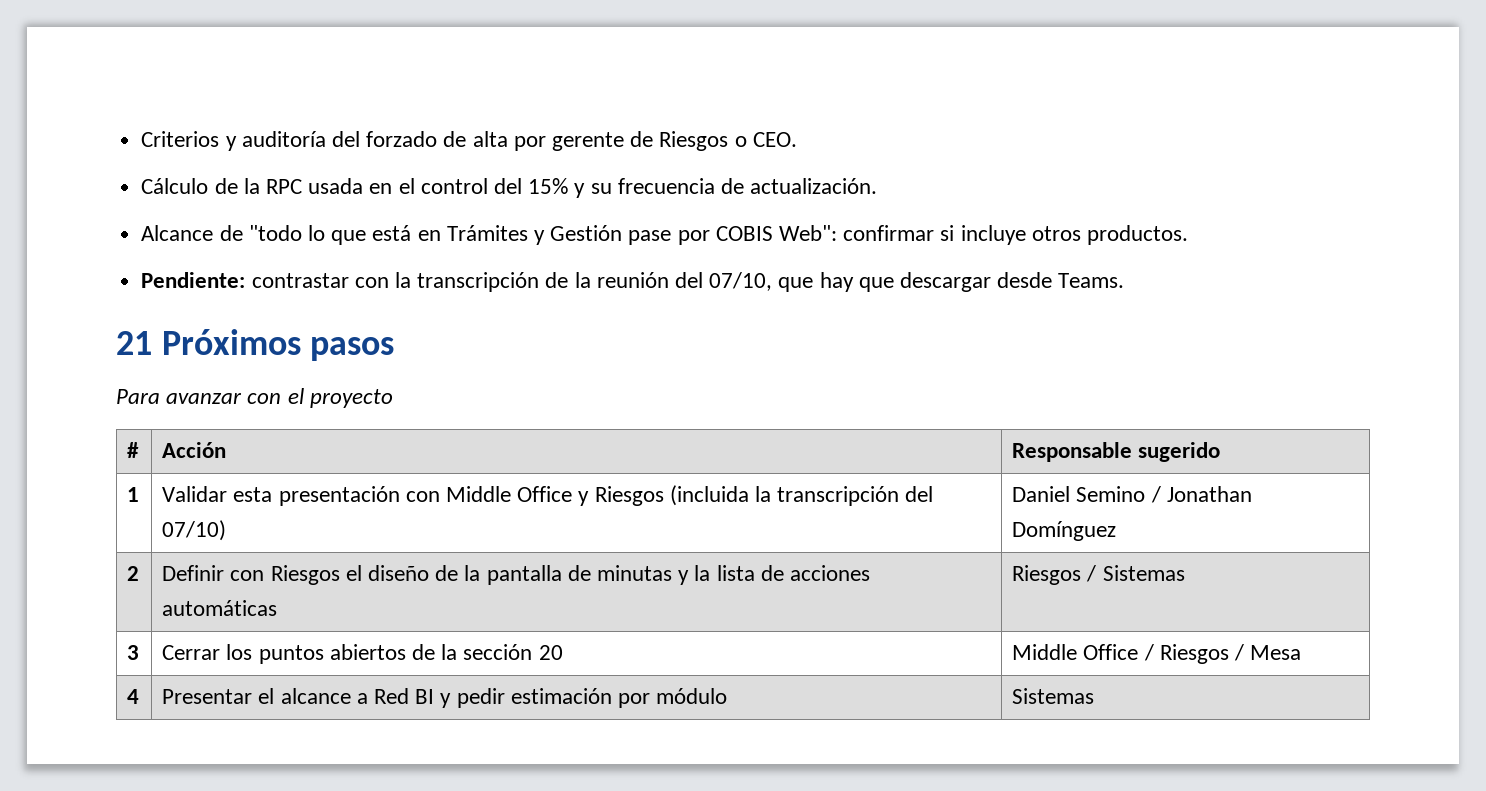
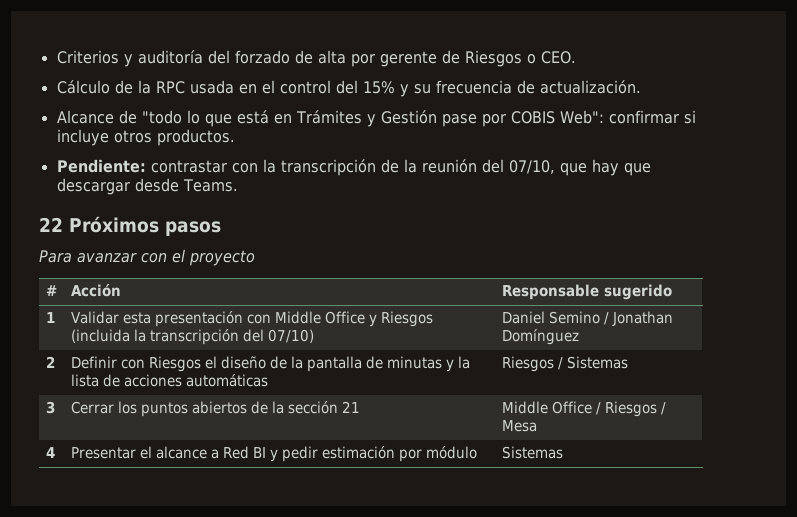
- 21 Próximos pasos
+ 22 Próximos pasos
- 3 | Cerrar los puntos abiertos de la sección 20 | Middle Office / Riesgos / Mesa
+ 3 | Cerrar los puntos abiertos de la sección 21 | Middle Office / Riesgos / Mesa

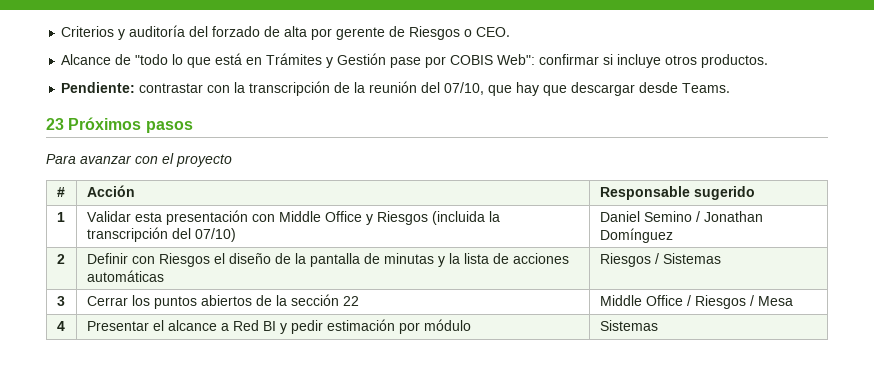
- Cálculo de la RPC usada en el control del 15% y su frecuencia de actualización.
- 22 Próximos pasos
+ 23 Próximos pasos
- 3 | Cerrar los puntos abiertos de la sección 21 | Middle Office / Riesgos / Mesa
+ 3 | Cerrar los puntos abiertos de la sección 22 | Middle Office / Riesgos / Mesa

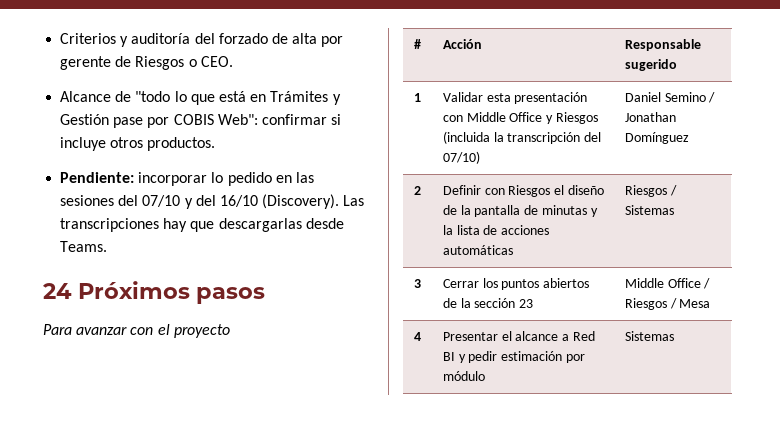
- Pendiente: contrastar con la transcripción de la reunión del 07/10, que hay que descargar desde Teams.
+ Pendiente: incorporar lo pedido en las sesiones del 07/10 y del 16/10 (Discovery). Las transcripciones hay que descargarlas desde Teams.
- 23 Próximos pasos
+ 24 Próximos pasos
- 3 | Cerrar los puntos abiertos de la sección 22 | Middle Office / Riesgos / Mesa
+ 3 | Cerrar los puntos abiertos de la sección 23 | Middle Office / Riesgos / Mesa

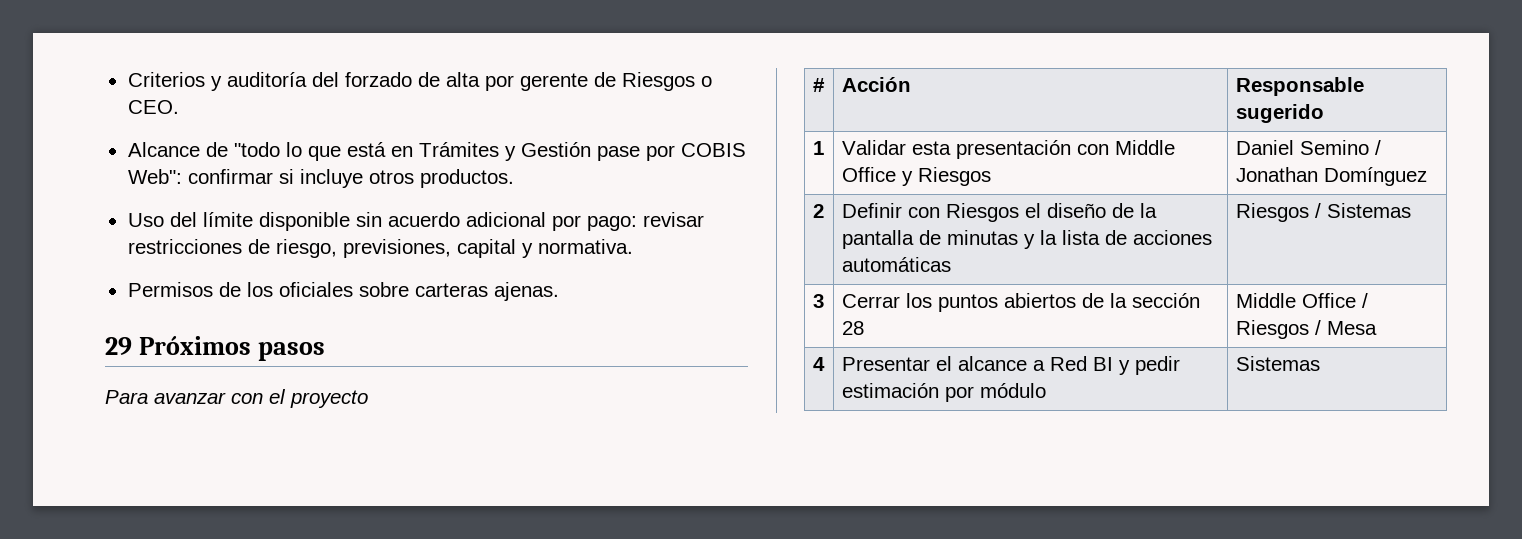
- Pendiente: incorporar lo pedido en las sesiones del 07/10 y del 16/10 (Discovery). Las transcripciones hay que descargarlas desde Teams.
- 24 Próximos pasos
+ Uso del límite disponible sin acuerdo adicional por pago: revisar restricciones de riesgo, previsiones, capital y normativa.
+ Permisos de los oficiales sobre carteras ajenas.
+ 29 Próximos pasos
- 1 | Validar esta presentación con Middle Office y Riesgos (incluida la transcripción del 07/10) | Daniel Semino / Jonathan Domínguez
+ 1 | Validar esta presentación con Middle Office y Riesgos | Daniel Semino / Jonathan Domínguez
- 3 | Cerrar los puntos abiertos de la sección 23 | Middle Office / Riesgos / Mesa
+ 3 | Cerrar los puntos abiertos de la sección 28 | Middle Office / Riesgos / Mesa

